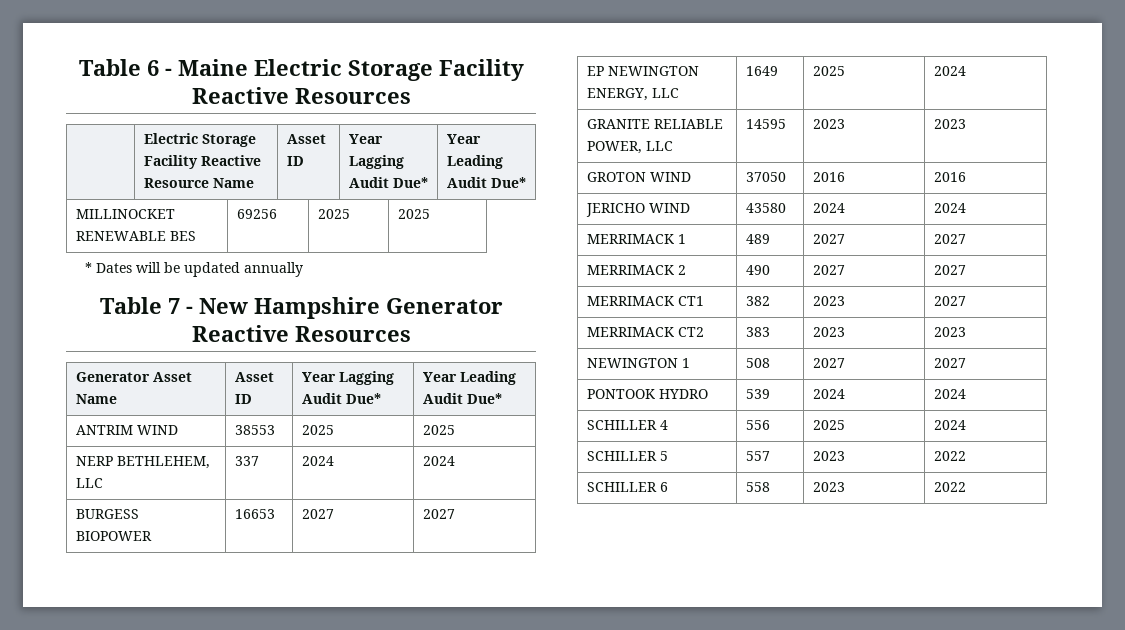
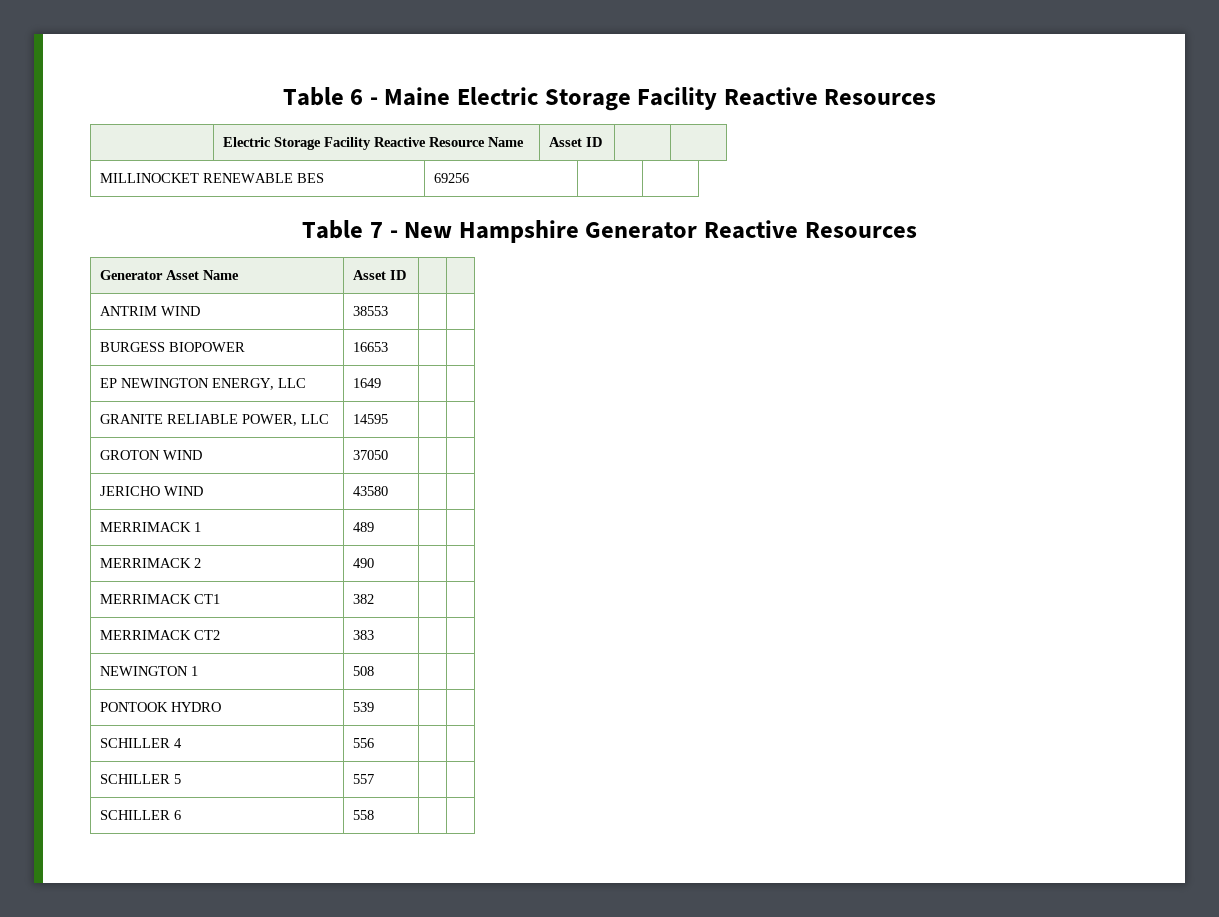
- | Electric Storage Facility Reactive Resource Name | Asset ID | Year Lagging Audit Due* | Year Leading Audit Due*
- MILLINOCKET RENEWABLE BES | 69256 | 2025 | 2025
- * Dates will be updated annually
+ | Electric Storage Facility Reactive Resource Name | Asset ID | |
+ MILLINOCKET RENEWABLE BES | 69256 | |
- Generator Asset Name | Asset ID | Year Lagging Audit Due* | Year Leading Audit Due*
- ANTRIM WIND | 38553 | 2025 | 2025
- NERP BETHLEHEM, LLC | 337 | 2024 | 2024
+ Generator Asset Name | Asset ID | |
+ ANTRIM WIND | 38553 | |
- BURGESS BIOPOWER | 16653 | 2027 | 2027
+ BURGESS BIOPOWER | 16653 | |
- EP NEWINGTON ENERGY, LLC | 1649 | 2025 | 2024
+ EP NEWINGTON ENERGY, LLC | 1649 | |
- GRANITE RELIABLE POWER, LLC | 14595 | 2023 | 2023
+ GRANITE RELIABLE POWER, LLC | 14595 | |
- GROTON WIND | 37050 | 2016 | 2016
+ GROTON WIND | 37050 | |
- JERICHO WIND | 43580 | 2024 | 2024
+ JERICHO WIND | 43580 | |
- MERRIMACK 1 | 489 | 2027 | 2027
+ MERRIMACK 1 | 489 | |
- MERRIMACK 2 | 490 | 2027 | 2027
+ MERRIMACK 2 | 490 | |
- MERRIMACK CT1 | 382 | 2023 | 2027
+ MERRIMACK CT1 | 382 | |
- MERRIMACK CT2 | 383 | 2023 | 2023
+ MERRIMACK CT2 | 383 | |
- NEWINGTON 1 | 508 | 2027 | 2027
+ NEWINGTON 1 | 508 | |
- PONTOOK HYDRO | 539 | 2024 | 2024
+ PONTOOK HYDRO | 539 | |
- SCHILLER 4 | 556 | 2025 | 2024
+ SCHILLER 4 | 556 | |
- SCHILLER 5 | 557 | 2023 | 2022
+ SCHILLER 5 | 557 | |
- SCHILLER 6 | 558 | 2023 | 2022
+ SCHILLER 6 | 558 | |

